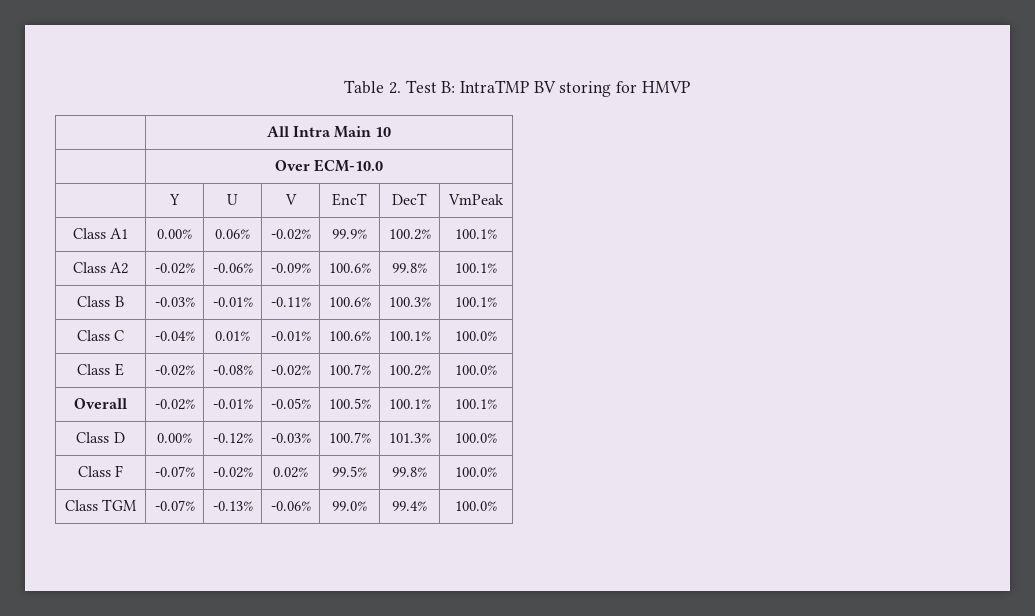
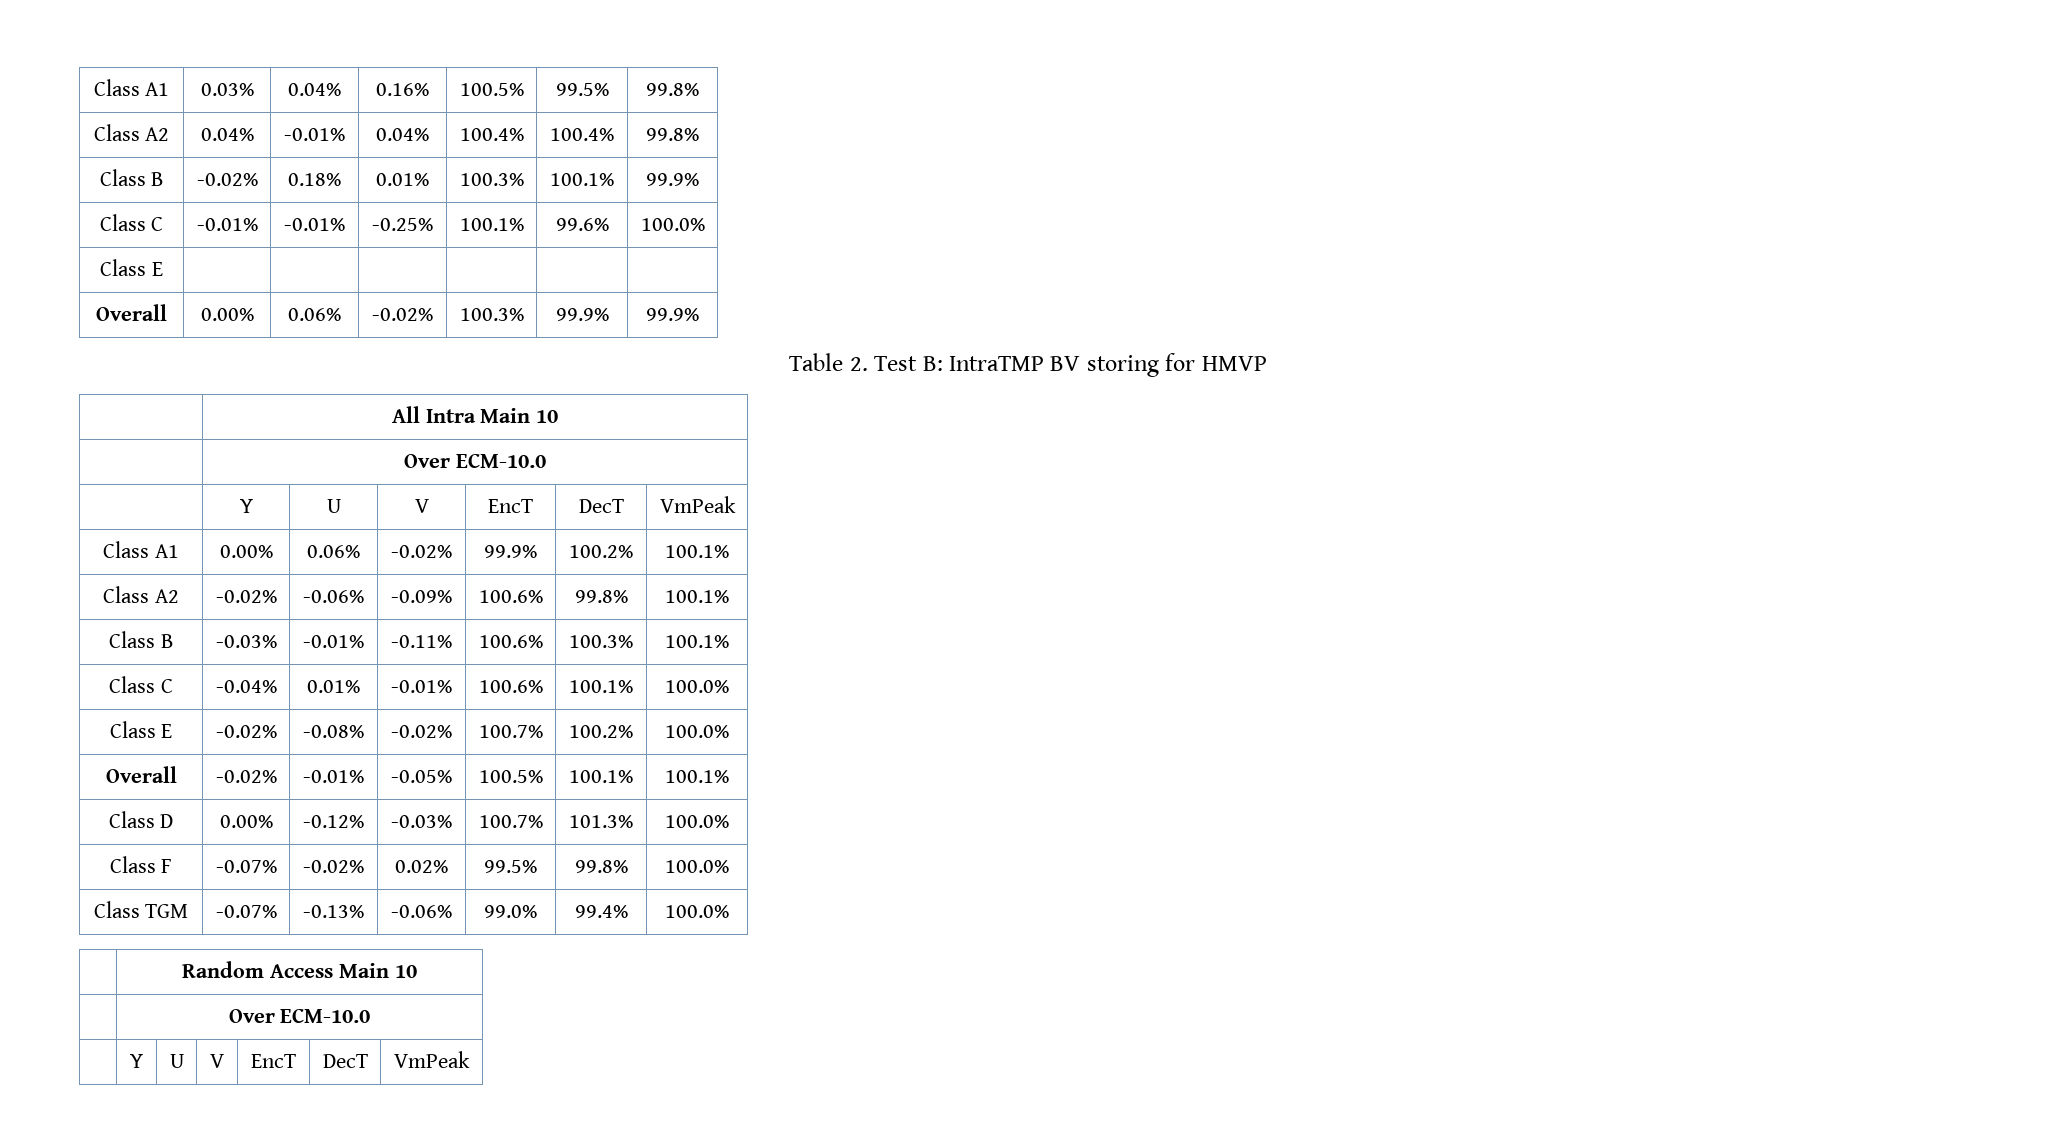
+ Class A1 | 0.03% | 0.04% | 0.16% | 100.5% | 99.5% | 99.8%
+ Class A2 | 0.04% | -0.01% | 0.04% | 100.4% | 100.4% | 99.8%
+ Class B | -0.02% | 0.18% | 0.01% | 100.3% | 100.1% | 99.9%
+ Class C | -0.01% | -0.01% | -0.25% | 100.1% | 99.6% | 100.0%
+ Class E | | | | | |
+ Overall | 0.00% | 0.06% | -0.02% | 100.3% | 99.9% | 99.9%
+ | Random Access Main 10
+ | Over ECM-10.0
+ | Y | U | V | EncT | DecT | VmPeak

